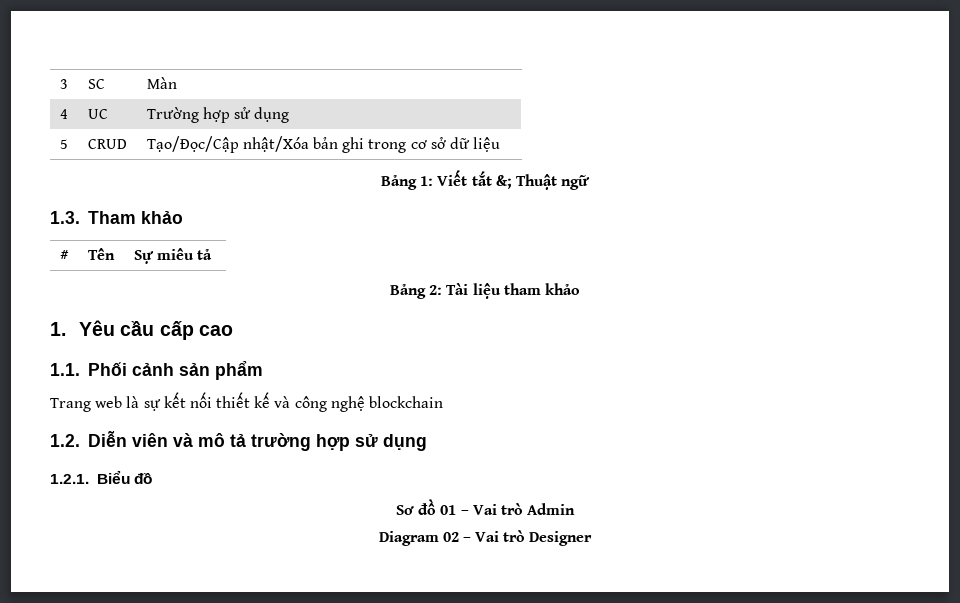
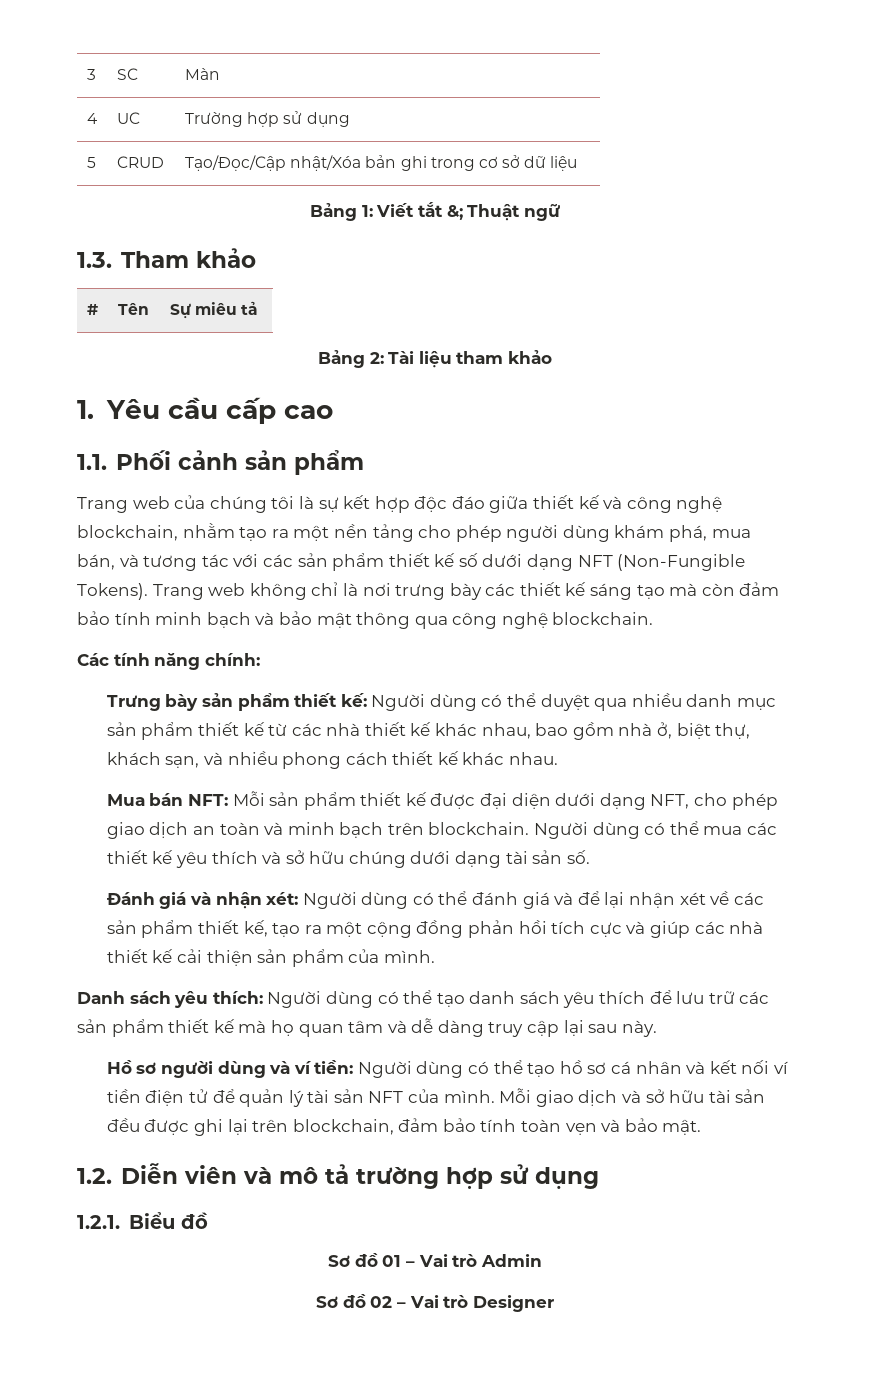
- Trang web là sự kết nối thiết kế và công nghệ blockchain
+ Trang web của chúng tôi là sự kết hợp độc đáo giữa thiết kế và công nghệ blockchain, nhằm tạo ra một nền tảng cho phép người dùng khám phá, mua bán, và tương tác với các sản phẩm thiết kế số dưới dạng NFT (Non-Fungible Tokens). Trang web không chỉ là nơi trưng bày các thiết kế sáng tạo mà còn đảm bảo tính minh bạch và bảo mật thông qua công nghệ blockchain.
+ Các tính năng chính:
+ Trưng bày sản phẩm thiết kế: Người dùng có thể duyệt qua nhiều danh mục sản phẩm thiết kế từ các nhà thiết kế khác nhau, bao gồm nhà ở, biệt thự, khách sạn, và nhiều phong cách thiết kế khác nhau.
+ Mua bán NFT: Mỗi sản phẩm thiết kế được đại diện dưới dạng NFT, cho phép giao dịch an toàn và minh bạch trên blockchain. Người dùng có thể mua các thiết kế yêu thích và sở hữu chúng dưới dạng tài sản số.
+ Đánh giá và nhận xét: Người dùng có thể đánh giá và để lại nhận xét về các sản phẩm thiết kế, tạo ra một cộng đồng phản hồi tích cực và giúp các nhà thiết kế cải thiện sản phẩm của mình.
+ Danh sách yêu thích: Người dùng có thể tạo danh sách yêu thích để lưu trữ các sản phẩm thiết kế mà họ quan tâm và dễ dàng truy cập lại sau này.
+ Hồ sơ người dùng và ví tiền: Người dùng có thể tạo hồ sơ cá nhân và kết nối ví tiền điện tử để quản lý tài sản NFT của mình. Mỗi giao dịch và sở hữu tài sản đều được ghi lại trên blockchain, đảm bảo tính toàn vẹn và bảo mật.
- Diagram 02 – Vai trò Designer
+ Sơ đồ 02 – Vai trò Designer

